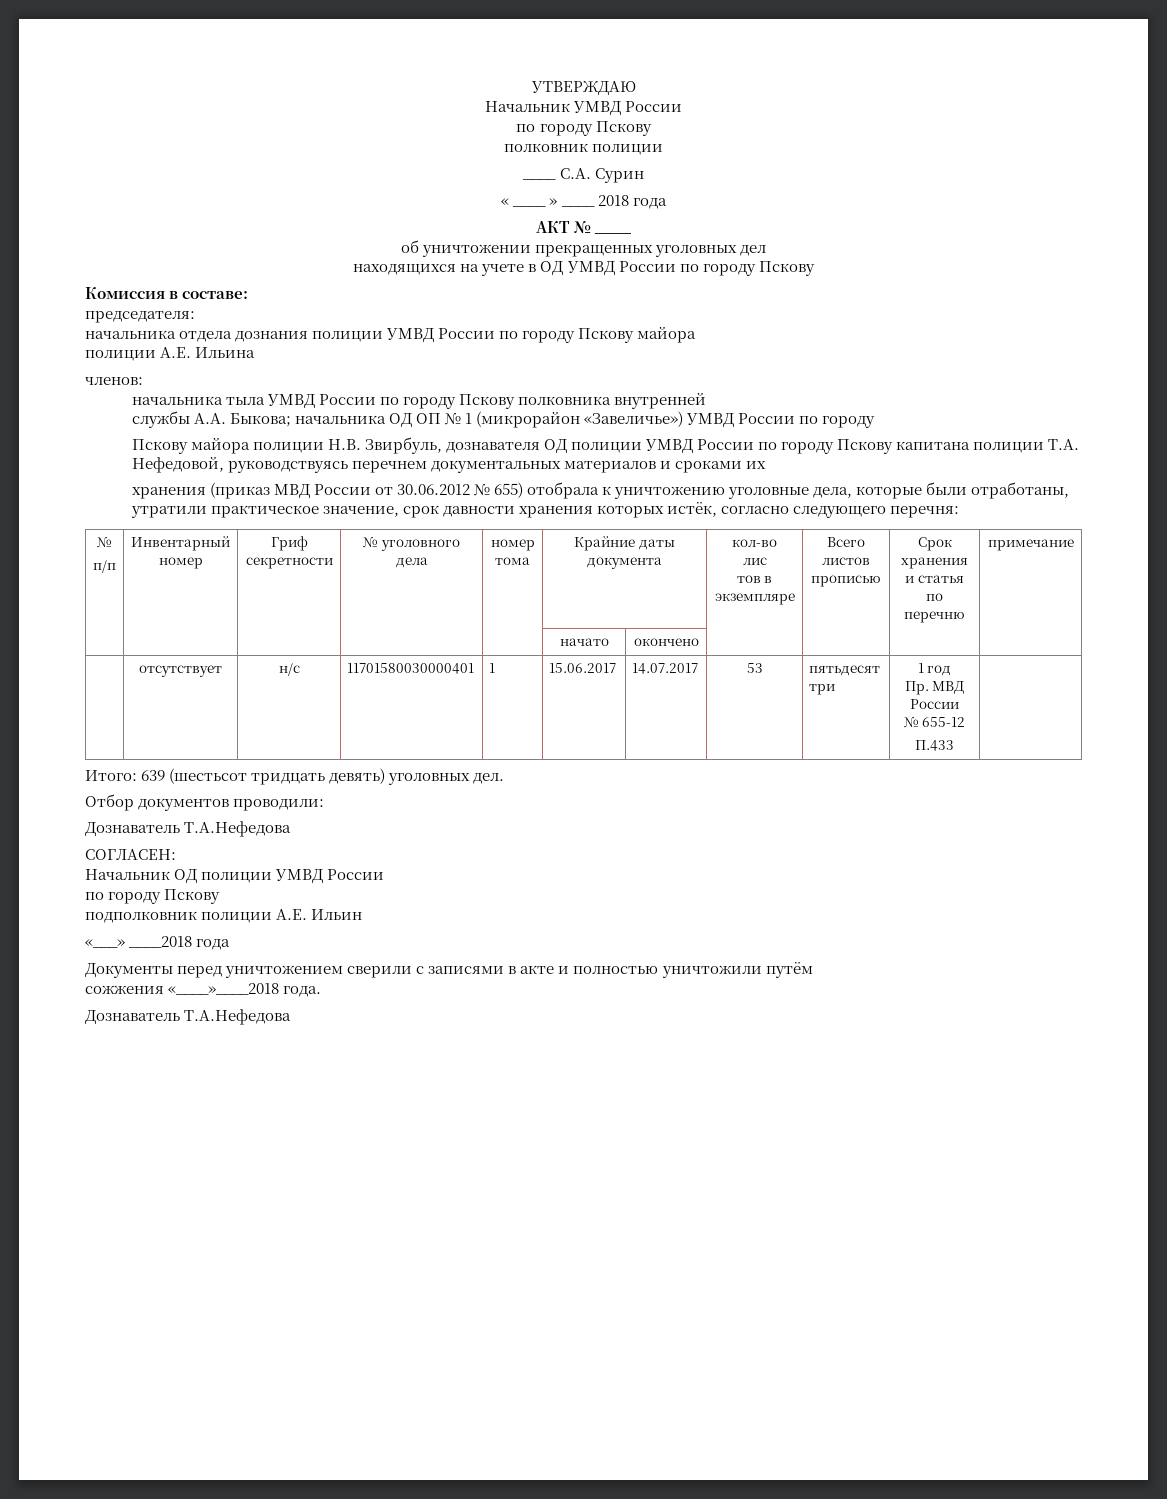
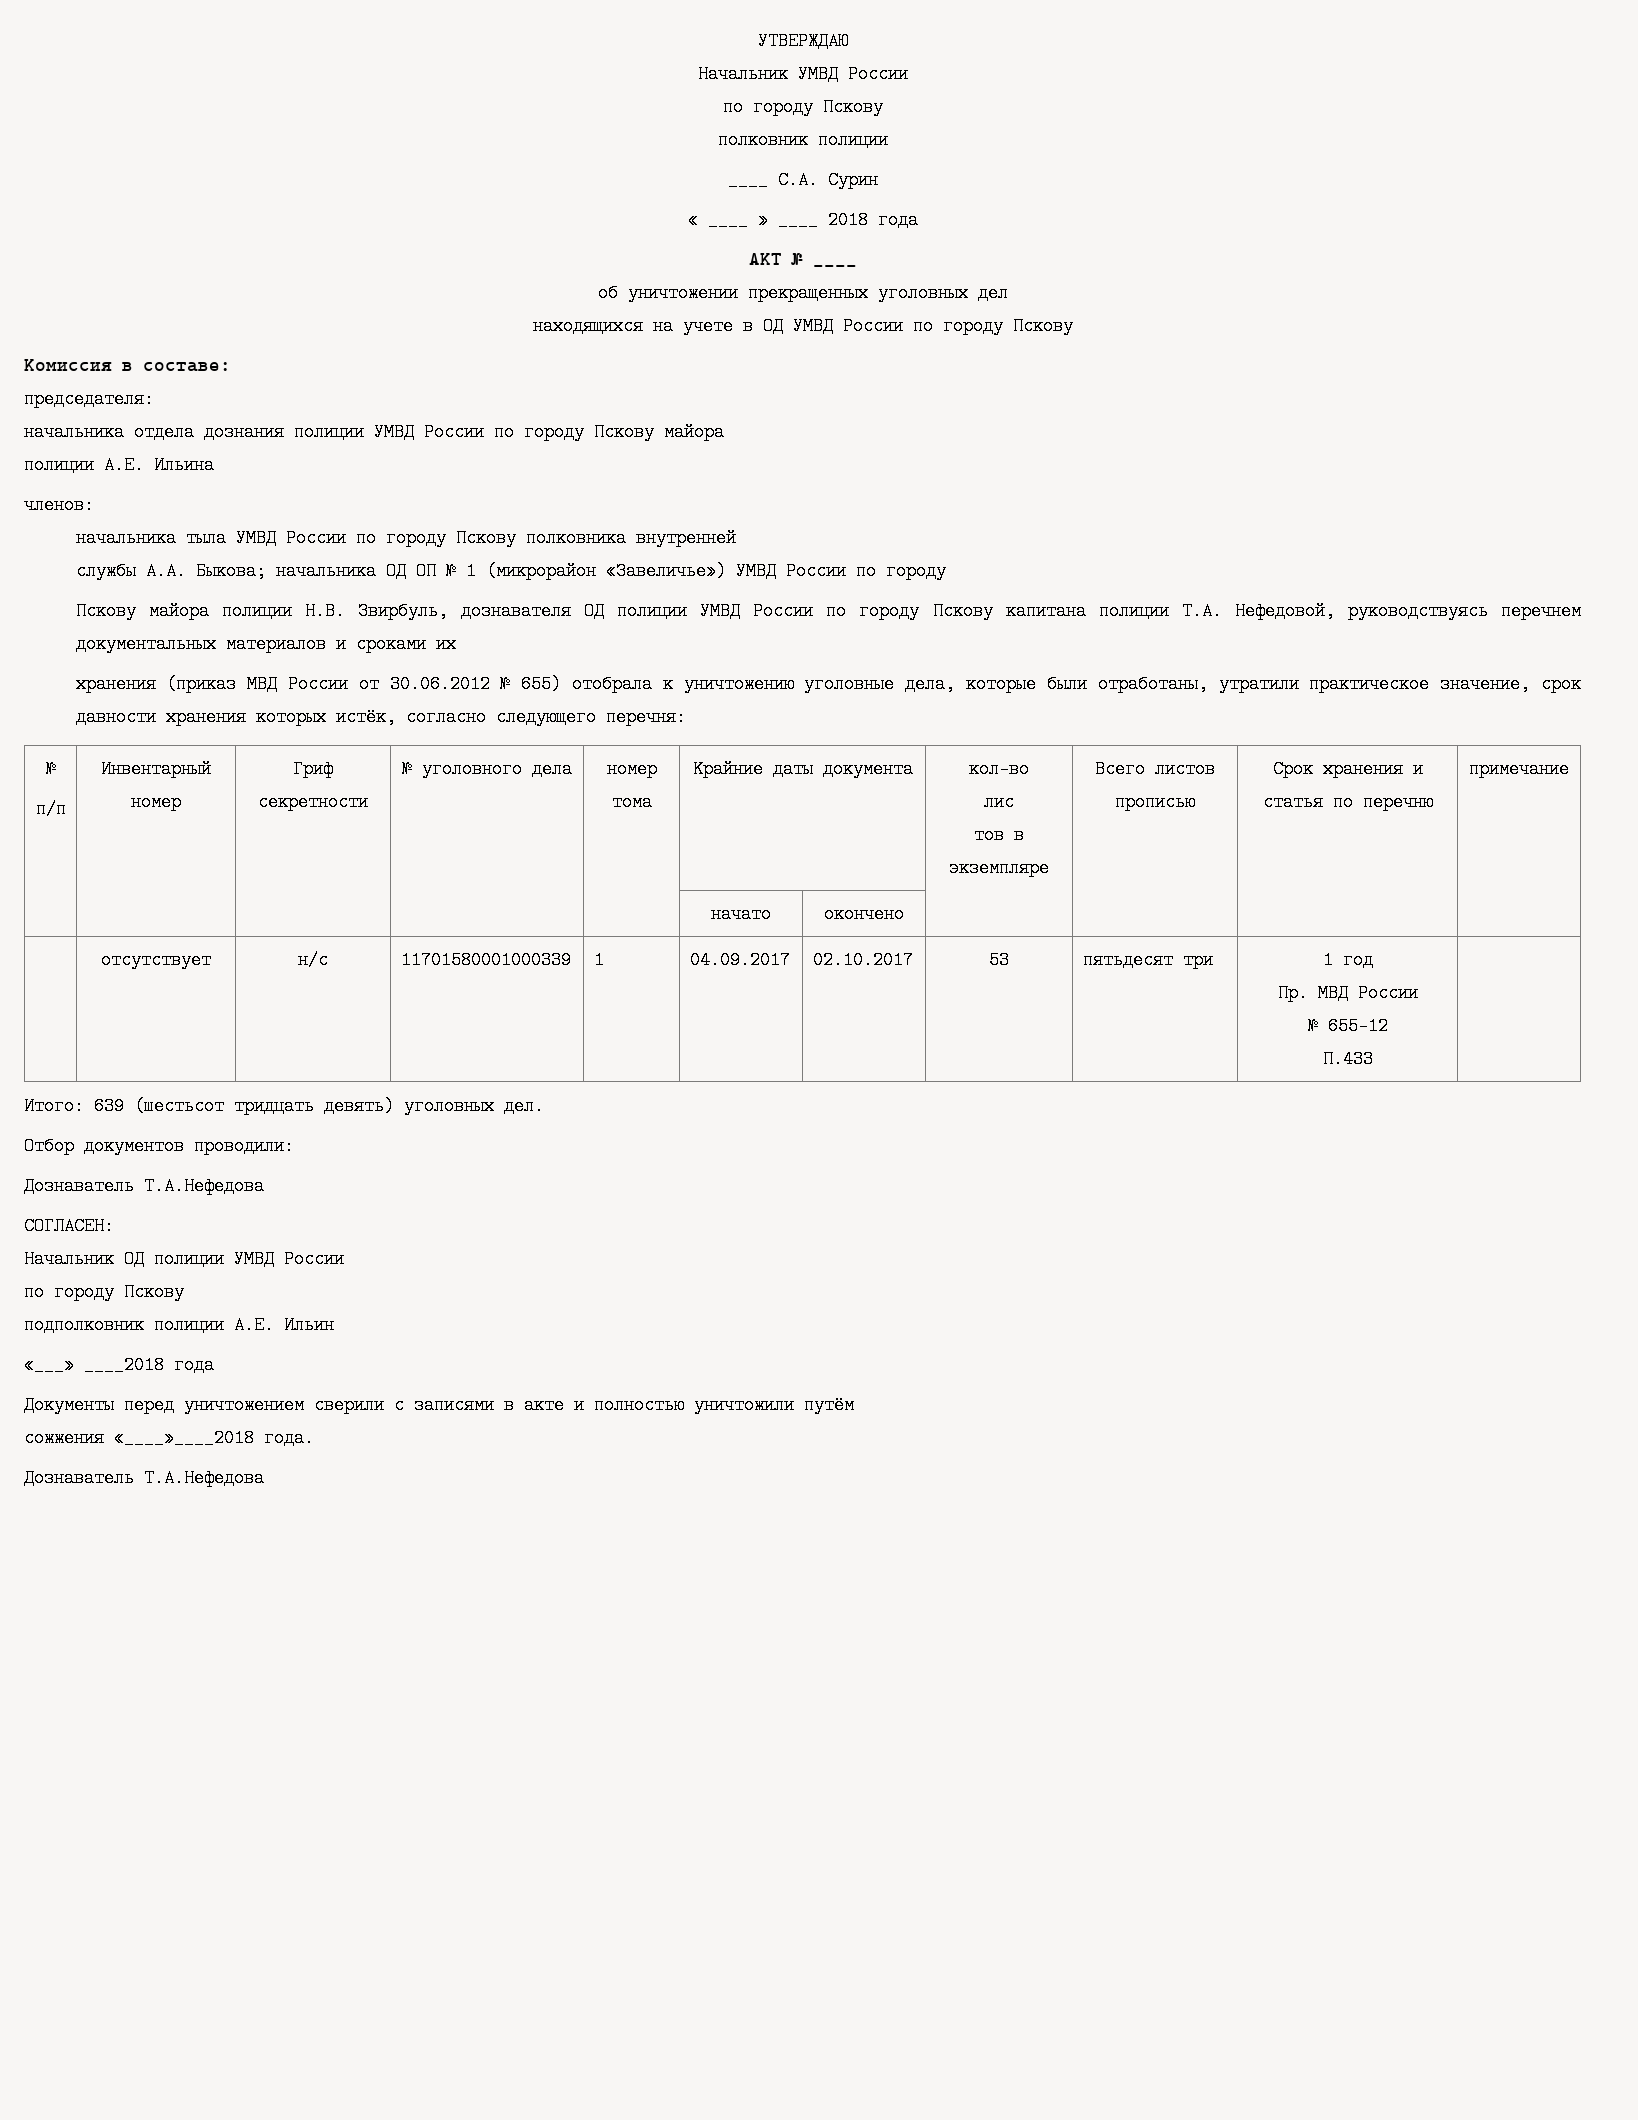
- | отсутствует | н/с | 11701580030000401 | 1 | 15.06.2017 | 14.07.2017 | 53 | пятьдесят три | 1 год
+ | отсутствует | н/с | 11701580001000339 | 1 | 04.09.2017 | 02.10.2017 | 53 | пятьдесят три | 1 год

